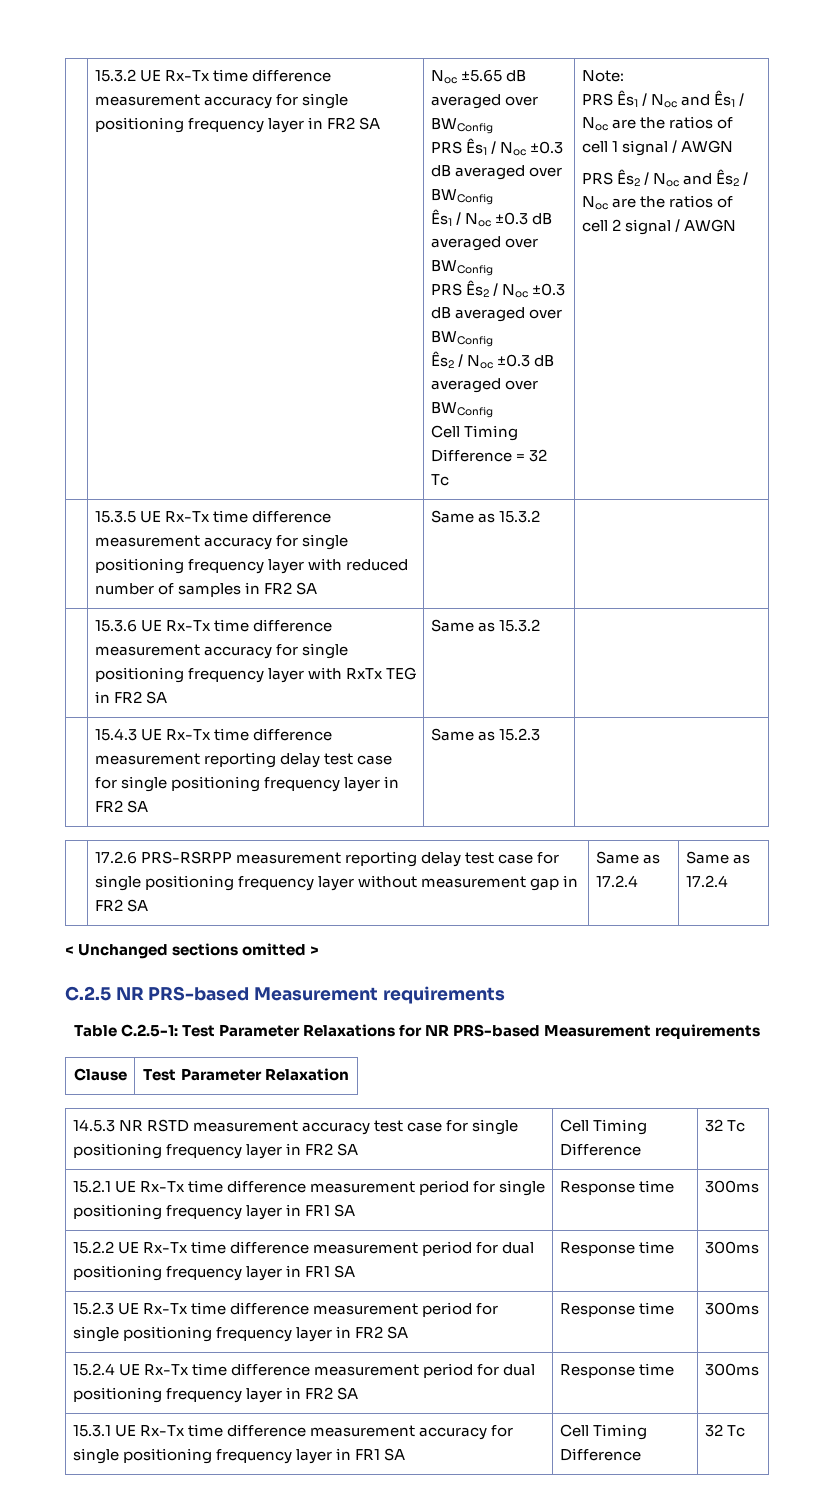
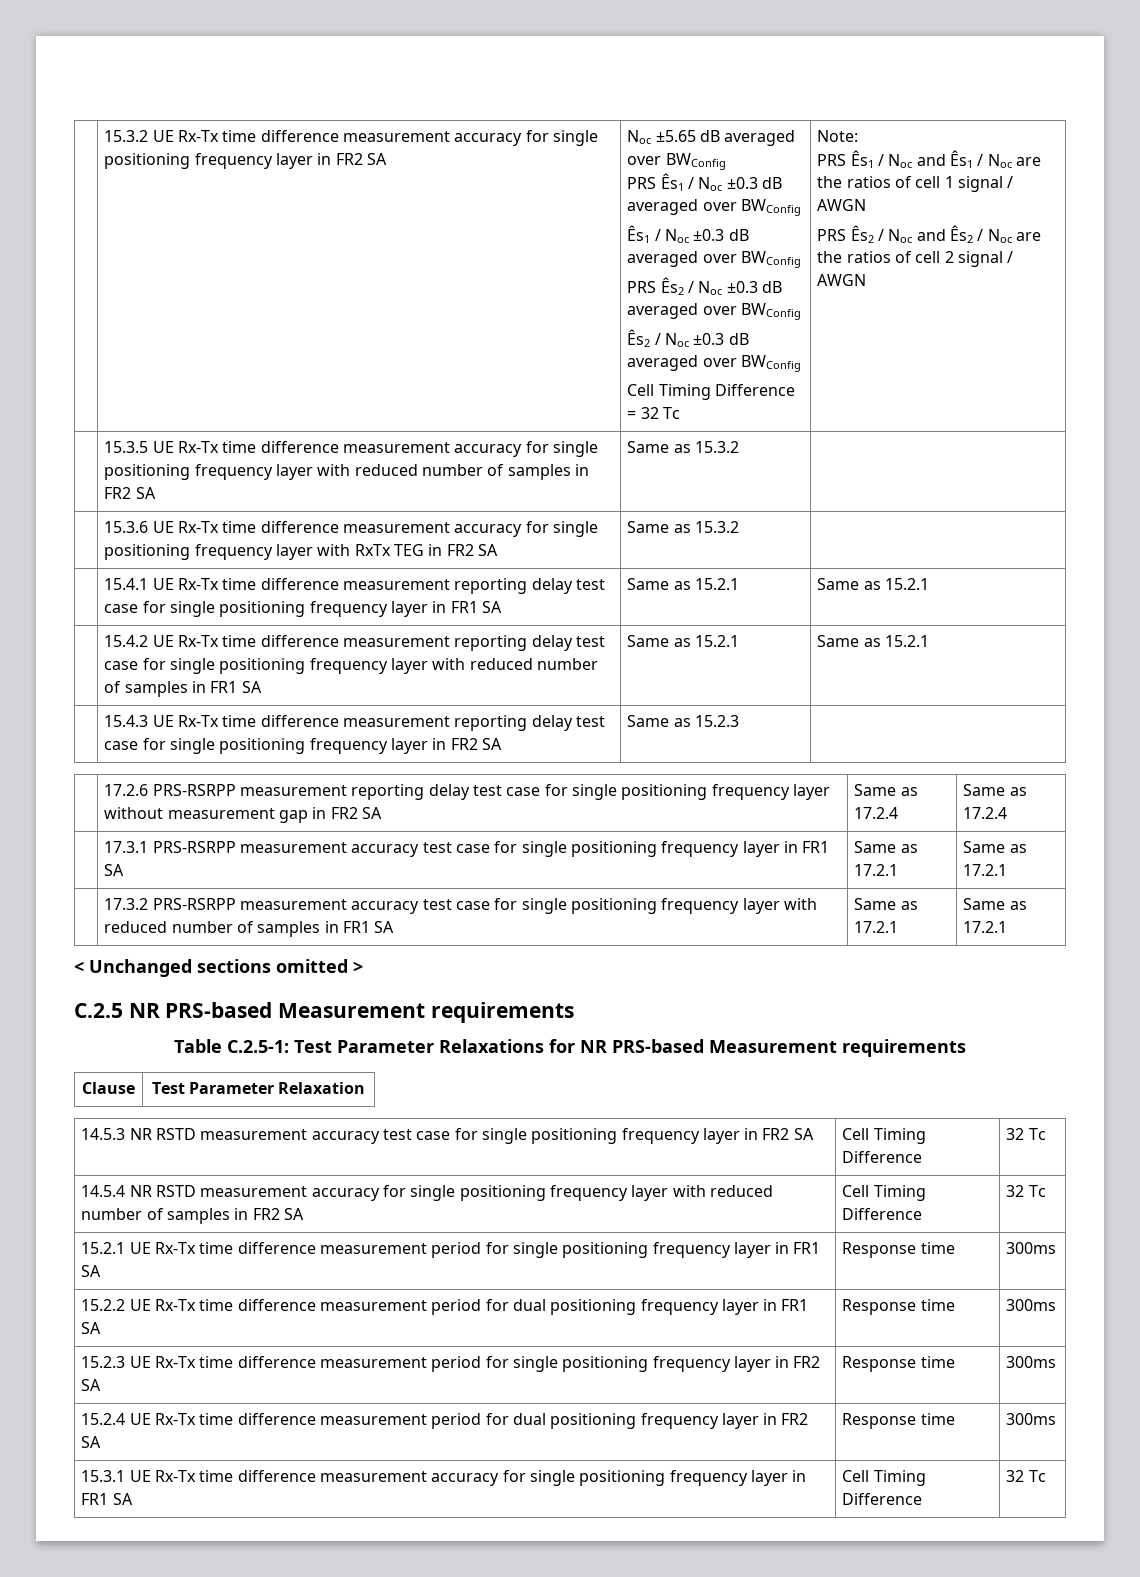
+ | 15.4.1 UE Rx-Tx time difference measurement reporting delay test case for single positioning frequency layer in FR1 SA | Same as 15.2.1 | Same as 15.2.1
+ | 15.4.2 UE Rx-Tx time difference measurement reporting delay test case for single positioning frequency layer with reduced number of samples in FR1 SA | Same as 15.2.1 | Same as 15.2.1
+ | 17.3.1 PRS-RSRPP measurement accuracy test case for single positioning frequency layer in FR1 SA | Same as 17.2.1 | Same as 17.2.1
+ | 17.3.2 PRS-RSRPP measurement accuracy test case for single positioning frequency layer with reduced number of samples in FR1 SA | Same as 17.2.1 | Same as 17.2.1
+ 14.5.4 NR RSTD measurement accuracy for single positioning frequency layer with reduced number of samples in FR2 SA | Cell Timing Difference | 32 Tc

